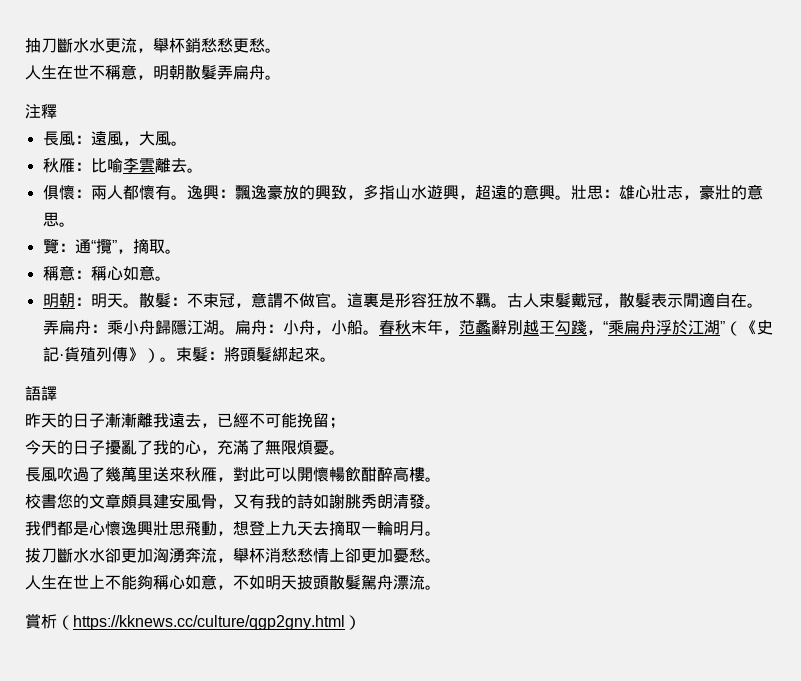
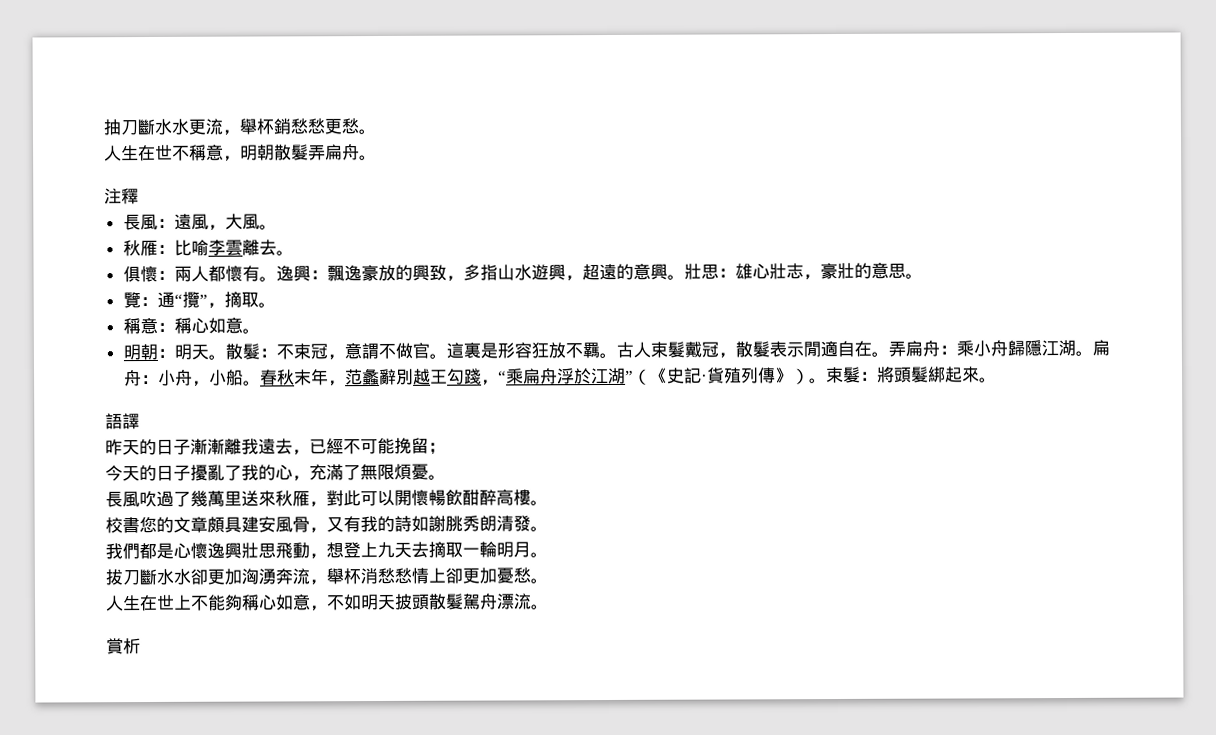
- 賞析（https://kknews.cc/culture/qgp2gny.html）
+ 賞析

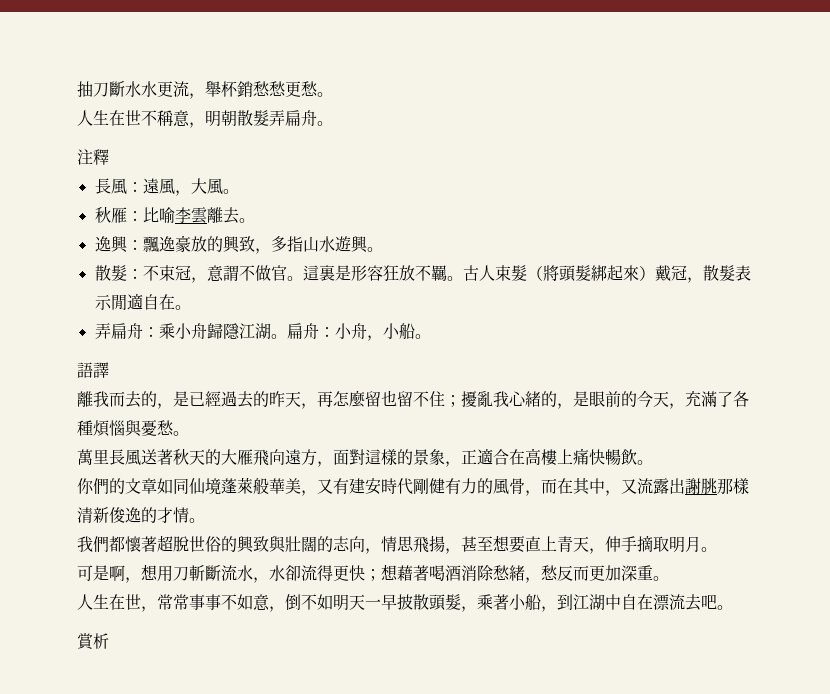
- 俱懷：兩人都懷有。逸興：飄逸豪放的興致，多指山水遊興，超遠的意興。壯思：雄心壯志，豪壯的意思。
- 覽：通“攬”，摘取。
- 稱意：稱心如意。
- 明朝：明天。散髮：不束冠，意謂不做官。
+ 逸興：飄逸豪放的興致，多指山水遊興。
+ 散髮：不束冠，意謂不做官。
- 古人束髮戴冠，散髮表示閒適自在。弄扁舟：乘小舟歸隱江湖。
+ 古人束髮（將頭髮綁起來）戴冠，散髮表示閒適自在。
+ 弄扁舟：乘小舟歸隱江湖。
- 扁舟：小舟，小船。春秋末年，范蠡辭別越王勾踐，“乘扁舟浮於江湖”（《史記·貨殖列傳》）。束髮：將頭髮綁起來。
+ 扁舟：小舟，小船。
  語譯
- 昨天的日子漸漸離我遠去，已經不可能挽留；
- 今天的日子擾亂了我的心，充滿了無限煩憂。
- 長風吹過了幾萬里送來秋雁，對此可以開懷暢飲酣醉高樓。
- 校書您的文章頗具建安風骨，又有我的詩如謝朓秀朗清發。
- 我們都是心懷逸興壯思飛動，想登上九天去摘取一輪明月。
- 拔刀斷水水卻更加洶湧奔流，舉杯消愁愁情上卻更加憂愁。
- 人生在世上不能夠稱心如意，不如明天披頭散髮駕舟漂流。
+ 離我而去的，是已經過去的昨天，再怎麼留也留不住；擾亂我心緒的，是眼前的今天，充滿了各種煩惱與憂愁。
+ 萬里長風送著秋天的大雁飛向遠方，面對這樣的景象，正適合在高樓上痛快暢飲。
+ 你們的文章如同仙境蓬萊般華美，又有建安時代剛健有力的風骨，而在其中，又流露出謝朓那樣清新俊逸的才情。
+ 我們都懷著超脫世俗的興致與壯闊的志向，情思飛揚，甚至想要直上青天，伸手摘取明月。
+ 可是啊，想用刀斬斷流水，水卻流得更快；想藉著喝酒消除愁緒，愁反而更加深重。
+ 人生在世，常常事事不如意，倒不如明天一早披散頭髮，乘著小船，到江湖中自在漂流去吧。

